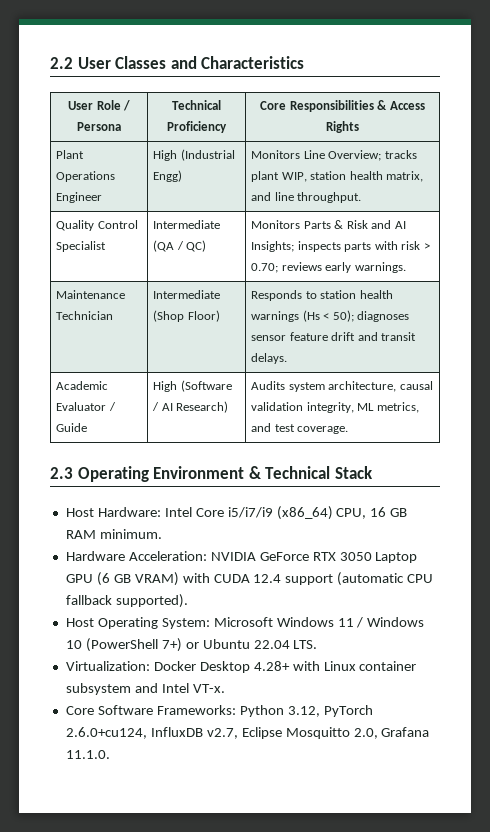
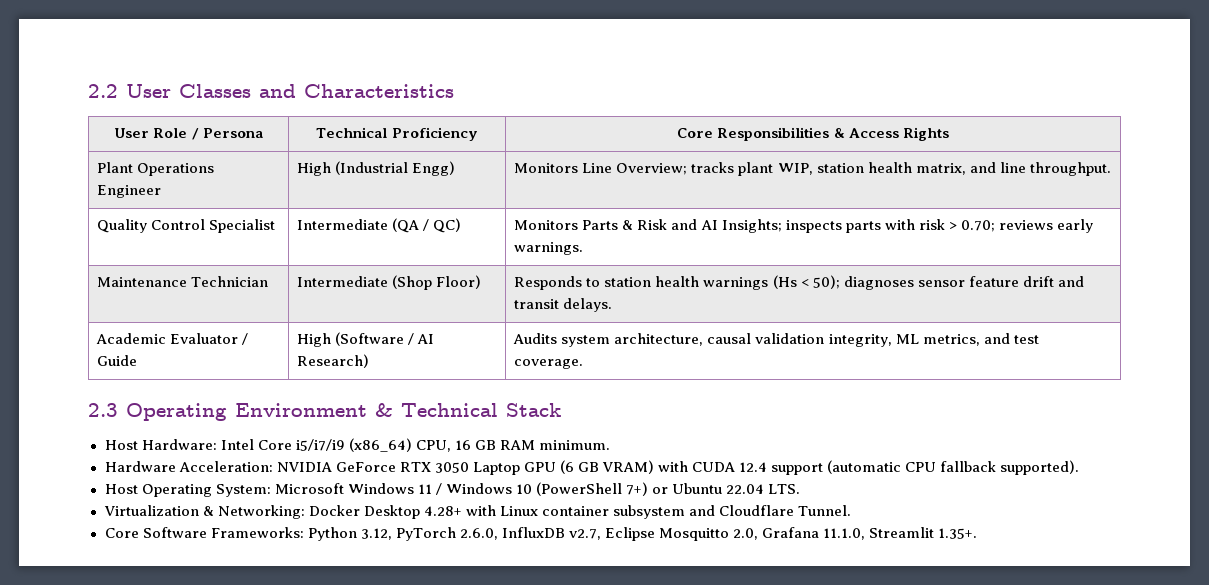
- Virtualization: Docker Desktop 4.28+ with Linux container subsystem and Intel VT-x.
+ Virtualization & Networking: Docker Desktop 4.28+ with Linux container subsystem and Cloudflare Tunnel.
- Core Software Frameworks: Python 3.12, PyTorch 2.6.0+cu124, InfluxDB v2.7, Eclipse Mosquitto 2.0, Grafana 11.1.0.
+ Core Software Frameworks: Python 3.12, PyTorch 2.6.0, InfluxDB v2.7, Eclipse Mosquitto 2.0, Grafana 11.1.0, Streamlit 1.35+.

